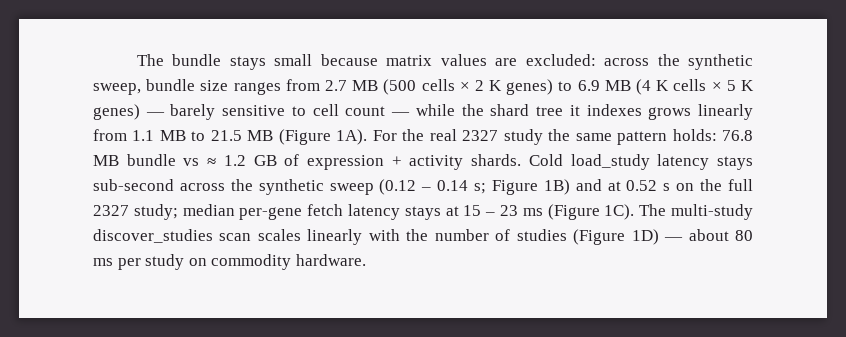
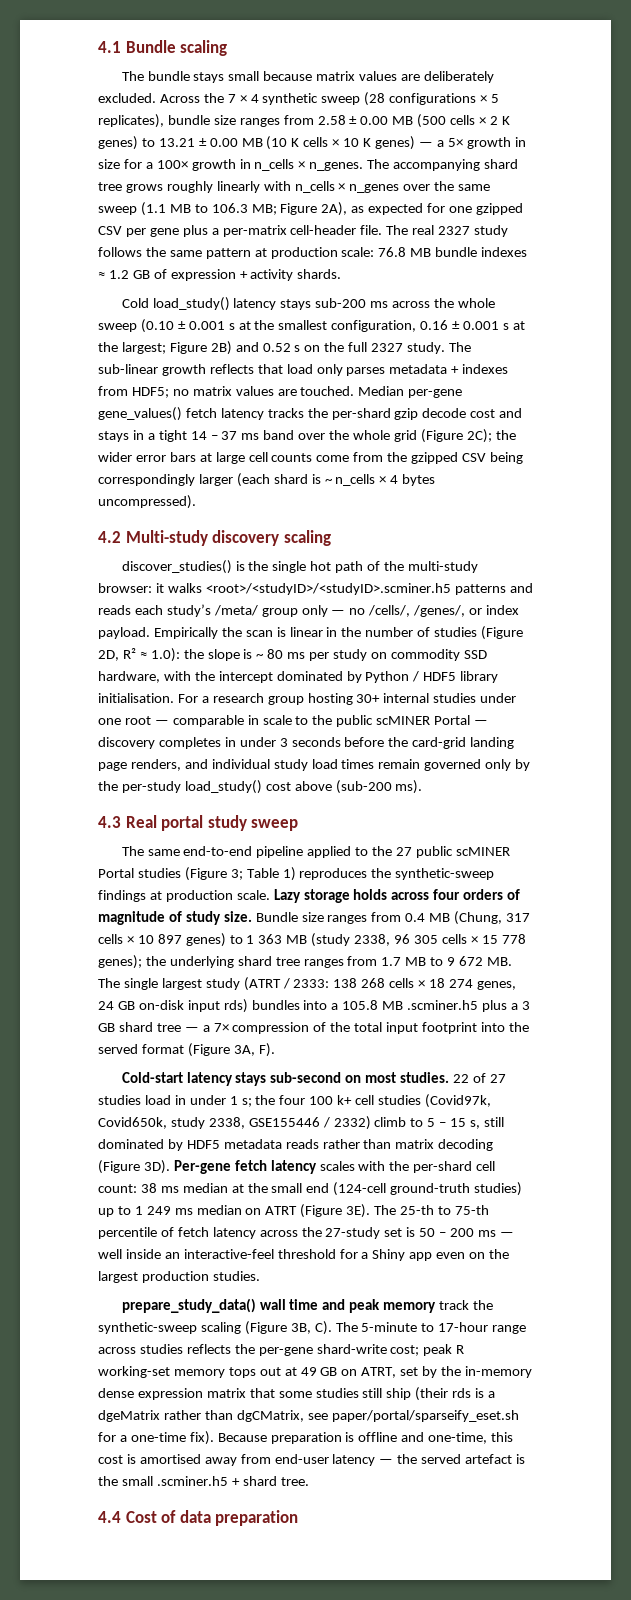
+ 4.1 Bundle scaling
- The bundle stays small because matrix values are excluded: across the synthetic sweep, bundle size ranges from 2.7 MB (500 cells × 2 K genes) to 6.9 MB (4 K cells × 5 K genes) — barely sensitive to cell count — while the shard tree it indexes grows linearly from 1.1 MB to 21.5 MB (Figure 1A). For the real 2327 study the same pattern holds: 76.8 MB bundle vs ≈ 1.2 GB of expression + activity shards. Cold load_study latency stays sub-second across the synthetic sweep (0.12 – 0.14 s; Figure 1B) and at 0.52 s on the full 2327 study; median per-gene fetch latency stays at 15 – 23 ms (Figure 1C). The multi-study discover_studies scan scales linearly with the number of studies (Figure 1D) — about 80 ms per study on commodity hardware.
+ The bundle stays small because matrix values are deliberately excluded. Across the 7 × 4 synthetic sweep (28 configurations × 5 replicates), bundle size ranges from 2.58 ± 0.00 MB (500 cells × 2 K genes) to 13.21 ± 0.00 MB (10 K cells × 10 K genes) — a 5× growth in size for a 100× growth in n_cells × n_genes. The accompanying shard tree grows roughly linearly with n_cells × n_genes over the same sweep (1.1 MB to 106.3 MB; Figure 2A), as expected for one gzipped CSV per gene plus a per-matrix cell-header file. The real 2327 study follows the same pattern at production scale: 76.8 MB bundle indexes ≈ 1.2 GB of expression + activity shards.
+ Cold load_study() latency stays sub-200 ms across the whole sweep (0.10 ± 0.001 s at the smallest configuration, 0.16 ± 0.001 s at the largest; Figure 2B) and 0.52 s on the full 2327 study. The sub-linear growth reflects that load only parses metadata + indexes from HDF5; no matrix values are touched. Median per-gene gene_values() fetch latency tracks the per-shard gzip decode cost and stays in a tight 14 – 37 ms band over the whole grid (Figure 2C); the wider error bars at large cell counts come from the gzipped CSV being correspondingly larger (each shard is ~ n_cells × 4 bytes uncompressed).
+ 4.2 Multi-study discovery scaling
+ discover_studies() is the single hot path of the multi-study browser: it walks <root>/<studyID>/<studyID>.scminer.h5 patterns and reads each study’s /meta/ group only — no /cells/, /genes/, or index payload. Empirically the scan is linear in the number of studies (Figure 2D, R² ≈ 1.0): the slope is ~ 80 ms per study on commodity SSD hardware, with the intercept dominated by Python / HDF5 library initialisation. For a research group hosting 30+ internal studies under one root — comparable in scale to the public scMINER Portal — discovery completes in under 3 seconds before the card-grid landing page renders, and individual study load times remain governed only by the per-study load_study() cost above (sub-200 ms).
+ 4.3 Real portal study sweep
+ The same end-to-end pipeline applied to the 27 public scMINER Portal studies (Figure 3; Table 1) reproduces the synthetic-sweep findings at production scale. Lazy storage holds across four orders of magnitude of study size. Bundle size ranges from 0.4 MB (Chung, 317 cells × 10 897 genes) to 1 363 MB (study 2338, 96 305 cells × 15 778 genes); the underlying shard tree ranges from 1.7 MB to 9 672 MB. The single largest study (ATRT / 2333: 138 268 cells × 18 274 genes, 24 GB on-disk input rds) bundles into a 105.8 MB .scminer.h5 plus a 3 GB shard tree — a 7× compression of the total input footprint into the served format (Figure 3A, F).
+ Cold-start latency stays sub-second on most studies. 22 of 27 studies load in under 1 s; the four 100 k+ cell studies (Covid97k, Covid650k, study 2338, GSE155446 / 2332) climb to 5 – 15 s, still dominated by HDF5 metadata reads rather than matrix decoding (Figure 3D). Per-gene fetch latency scales with the per-shard cell count: 38 ms median at the small end (124-cell ground-truth studies) up to 1 249 ms median on ATRT (Figure 3E). The 25-th to 75-th percentile of fetch latency across the 27-study set is 50 – 200 ms — well inside an interactive-feel threshold for a Shiny app even on the largest production studies.
+ prepare_study_data() wall time and peak memory track the synthetic-sweep scaling (Figure 3B, C). The 5-minute to 17-hour range across studies reflects the per-gene shard-write cost; peak R working-set memory tops out at 49 GB on ATRT, set by the in-memory dense expression matrix that some studies still ship (their rds is a dgeMatrix rather than dgCMatrix, see paper/portal/sparseify_eset.sh for a one-time fix). Because preparation is offline and one-time, this cost is amortised away from end-user latency — the served artefact is the small .scminer.h5 + shard tree.
+ 4.4 Cost of data preparation

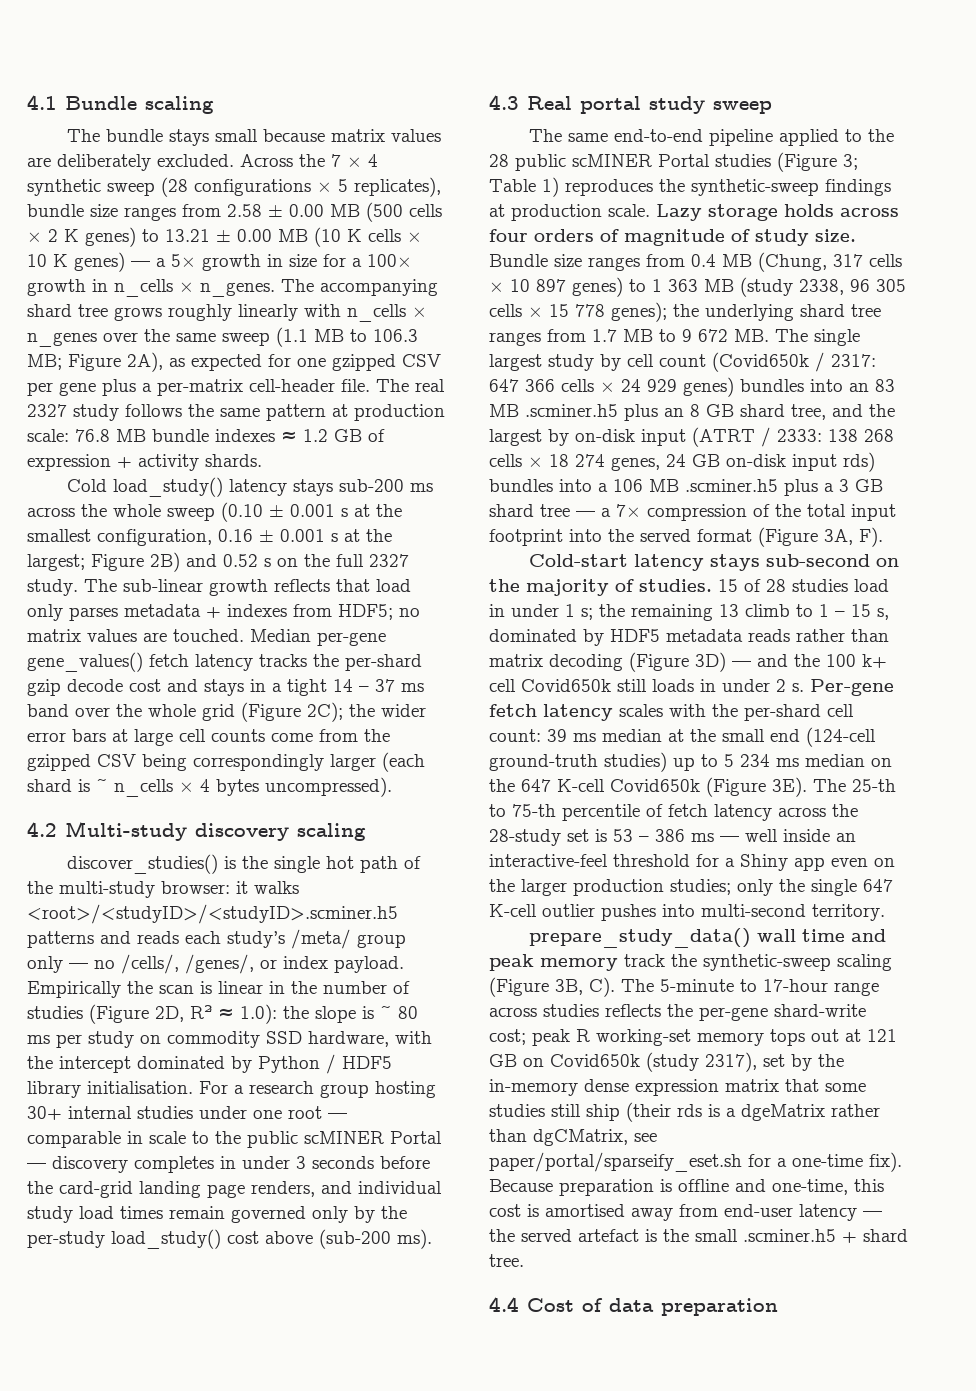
- The same end-to-end pipeline applied to the 27 public scMINER Portal studies (Figure 3; Table 1) reproduces the synthetic-sweep findings at production scale.
+ The same end-to-end pipeline applied to the 28 public scMINER Portal studies (Figure 3; Table 1) reproduces the synthetic-sweep findings at production scale.
- the underlying shard tree ranges from 1.7 MB to 9 672 MB. The single largest study (ATRT / 2333:
+ the underlying shard tree ranges from 1.7 MB to 9 672 MB. The single largest study by cell count (Covid650k / 2317: 647 366 cells × 24 929 genes) bundles into an 83 MB .scminer.h5 plus an 8 GB shard tree, and the largest by on-disk input (ATRT / 2333:
- 138 268 cells × 18 274 genes, 24 GB on-disk input rds) bundles into a 105.8 MB .scminer.h5 plus a 3 GB shard tree — a 7× compression of the total input footprint into the served format (Figure 3A, F).
+ 138 268 cells × 18 274 genes, 24 GB on-disk input rds) bundles into a 106 MB .scminer.h5 plus a 3 GB shard tree — a 7× compression of the total input footprint into the served format (Figure 3A, F).
- Cold-start latency stays sub-second on most studies. 22 of 27 studies load in under 1 s; the four 100 k+ cell studies (Covid97k, Covid650k, study 2338, GSE155446 / 2332) climb to 5 – 15 s, still dominated by HDF5 metadata reads rather than matrix decoding (Figure 3D).
+ Cold-start latency stays sub-second on the majority of studies. 15 of 28 studies load in under 1 s; the remaining 13 climb to 1 – 15 s, dominated by HDF5 metadata reads rather than matrix decoding (Figure 3D) — and the 100 k+ cell Covid650k still loads in under 2 s.
- Per-gene fetch latency scales with the per-shard cell count: 38 ms median at the small end (124-cell ground-truth studies) up to 1 249 ms median on ATRT (Figure 3E).
+ Per-gene fetch latency scales with the per-shard cell count: 39 ms median at the small end (124-cell ground-truth studies) up to 5 234 ms median on the 647 K-cell Covid650k (Figure 3E).
- The 25-th to 75-th percentile of fetch latency across the 27-study set is 50 – 200 ms — well inside an interactive-feel threshold for a Shiny app even on the largest production studies.
+ The 25-th to 75-th percentile of fetch latency across the 28-study set is 53 – 386 ms — well inside an interactive-feel threshold for a Shiny app even on the larger production studies; only the single 647 K-cell outlier pushes into multi-second territory.
- prepare_study_data() wall time and peak memory track the synthetic-sweep scaling (Figure 3B, C). The 5-minute to 17-hour range across studies reflects the per-gene shard-write cost; peak R working-set memory tops out at 49 GB on ATRT, set by the in-memory dense expression matrix that some studies still ship (their rds is a dgeMatrix rather than dgCMatrix, see paper/portal/sparseify_eset.sh for a one-time fix).
+ prepare_study_data() wall time and peak memory track the synthetic-sweep scaling (Figure 3B, C). The 5-minute to 17-hour range across studies reflects the per-gene shard-write cost; peak R working-set memory tops out at 121 GB on Covid650k (study 2317), set by the in-memory dense expression matrix that some studies still ship (their rds is a dgeMatrix rather than dgCMatrix, see paper/portal/sparseify_eset.sh for a one-time fix).

